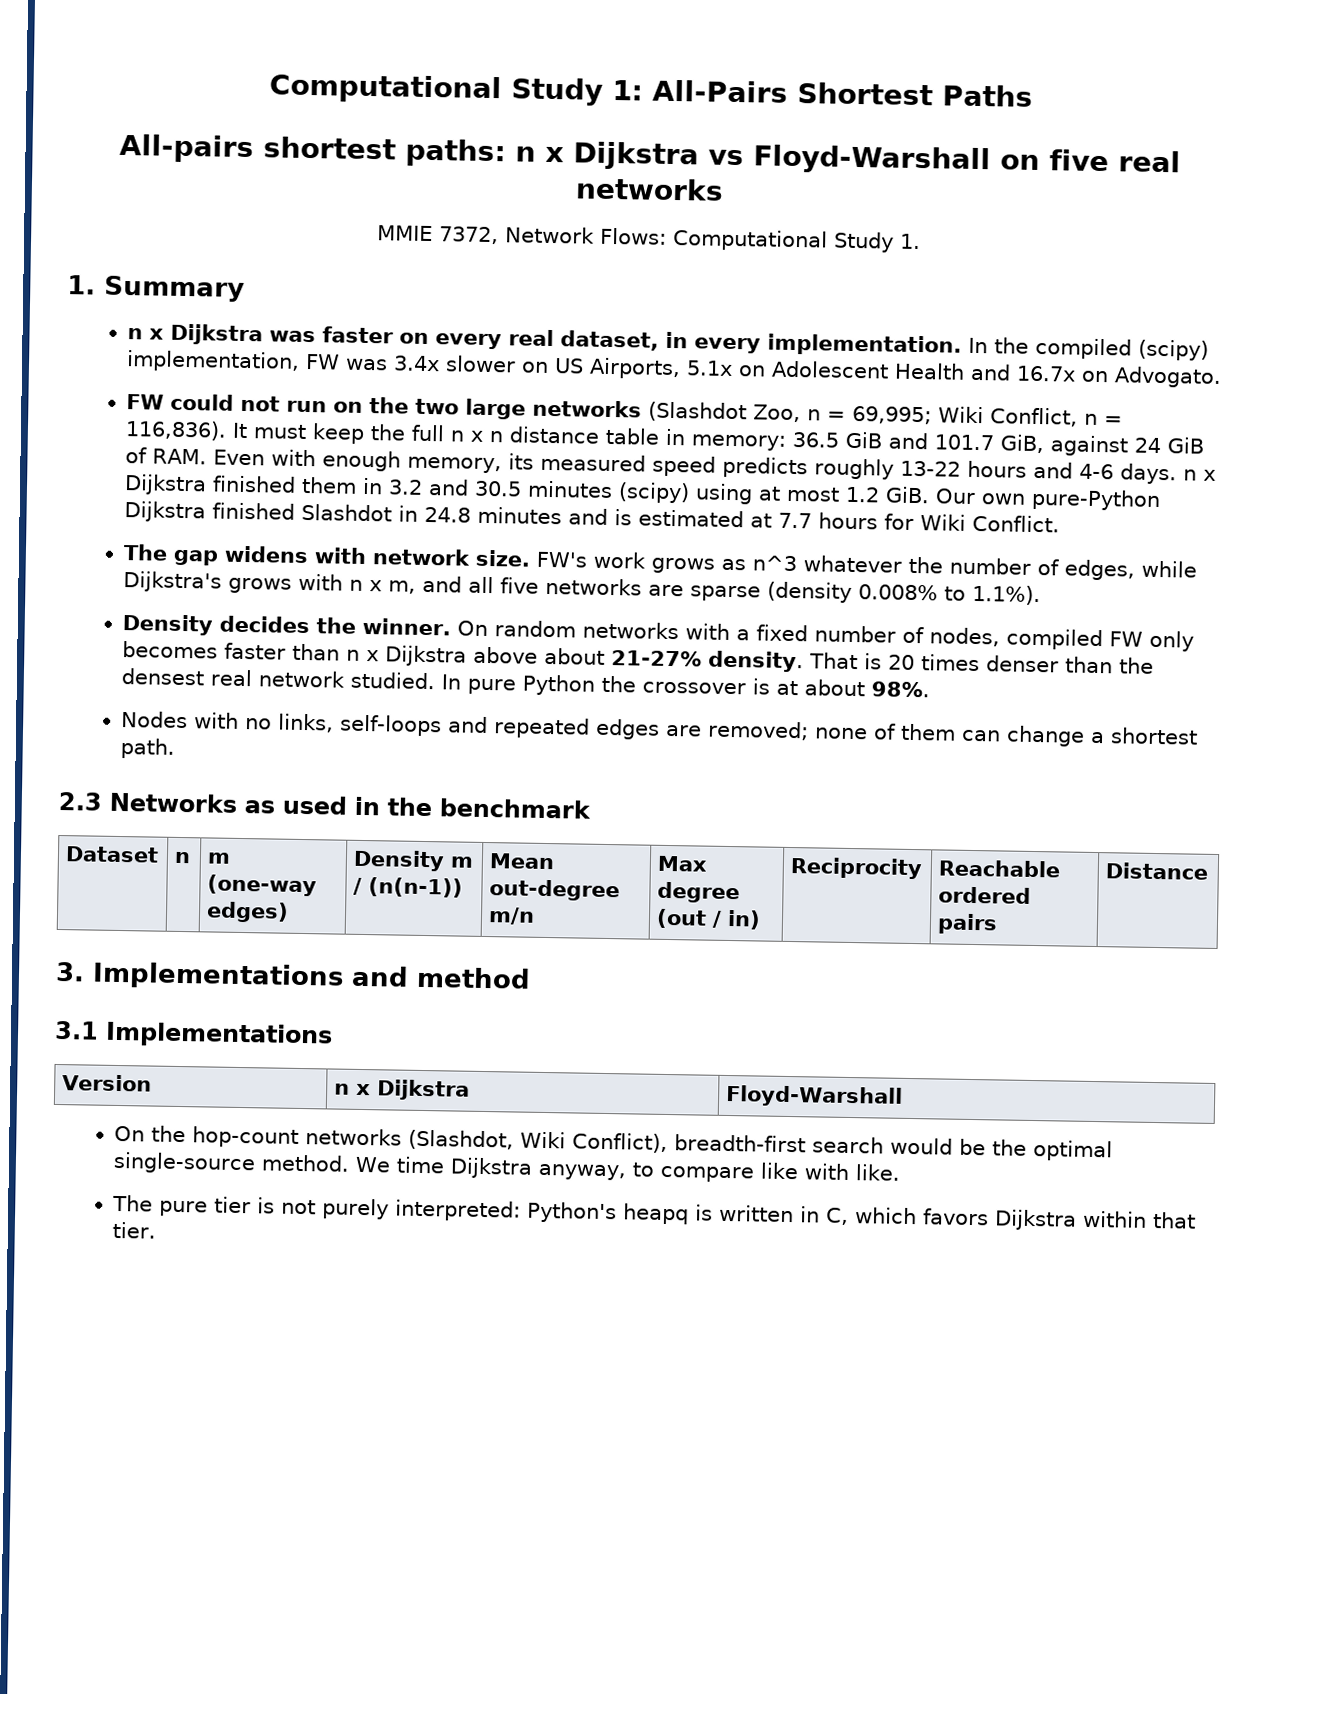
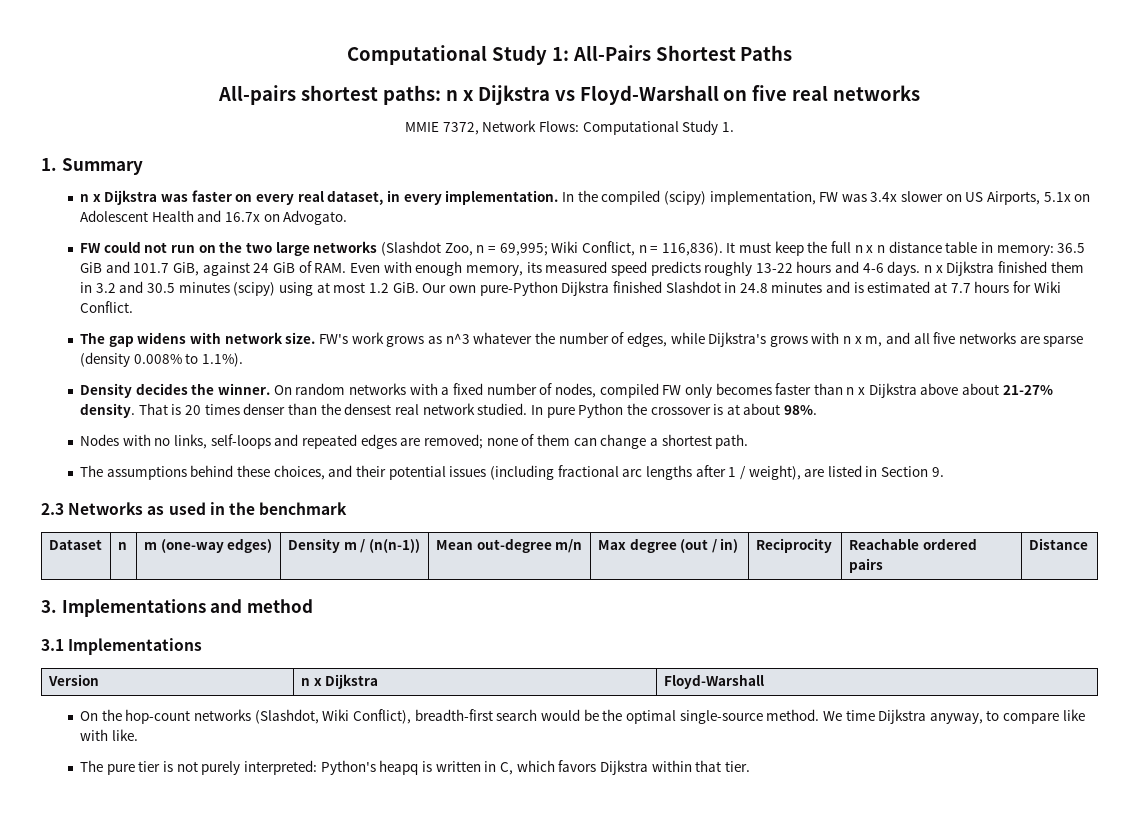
+ The assumptions behind these choices, and their potential issues (including fractional arc lengths after 1 / weight), are listed in Section 9.

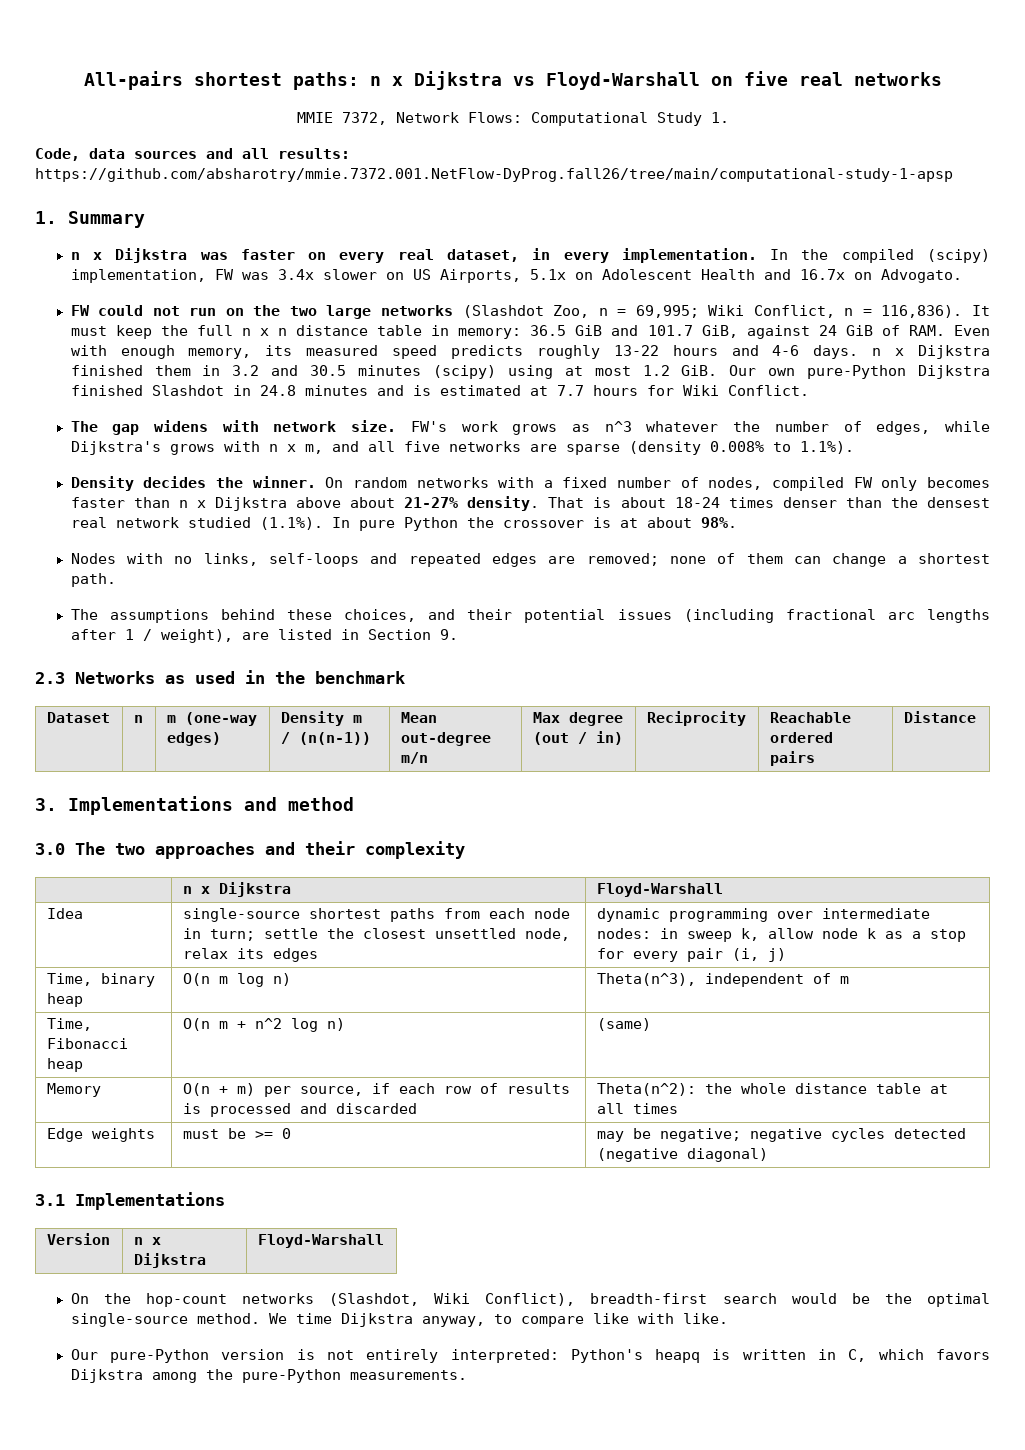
- Computational Study 1: All-Pairs Shortest Paths
+ Code, data sources and all results: https://github.com/absharotry/mmie.7372.001.NetFlow-DyProg.fall26/tree/main/computational-study-1-apsp
- That is 20 times denser than the densest real network studied. In pure Python the crossover is at about 98%.
+ That is about 18-24 times denser than the densest real network studied (1.1%). In pure Python the crossover is at about 98%.
+ 3.0 The two approaches and their complexity
+ | n x Dijkstra | Floyd-Warshall
+ Idea | single-source shortest paths from each node in turn; settle the closest unsettled node, relax its edges | dynamic programming over intermediate nodes: in sweep k, allow node k as a stop for every pair (i, j)
+ Time, binary heap | O(n m log n) | Theta(n^3), independent of m
+ Time, Fibonacci heap | O(n m + n^2 log n) | (same)
+ Memory | O(n + m) per source, if each row of results is processed and discarded | Theta(n^2): the whole distance table at all times
+ Edge weights | must be >= 0 | may be negative; negative cycles detected (negative diagonal)
- The pure tier is not purely interpreted: Python's heapq is written in C, which favors Dijkstra within that tier.
+ Our pure-Python version is not entirely interpreted: Python's heapq is written in C, which favors Dijkstra among the pure-Python measurements.

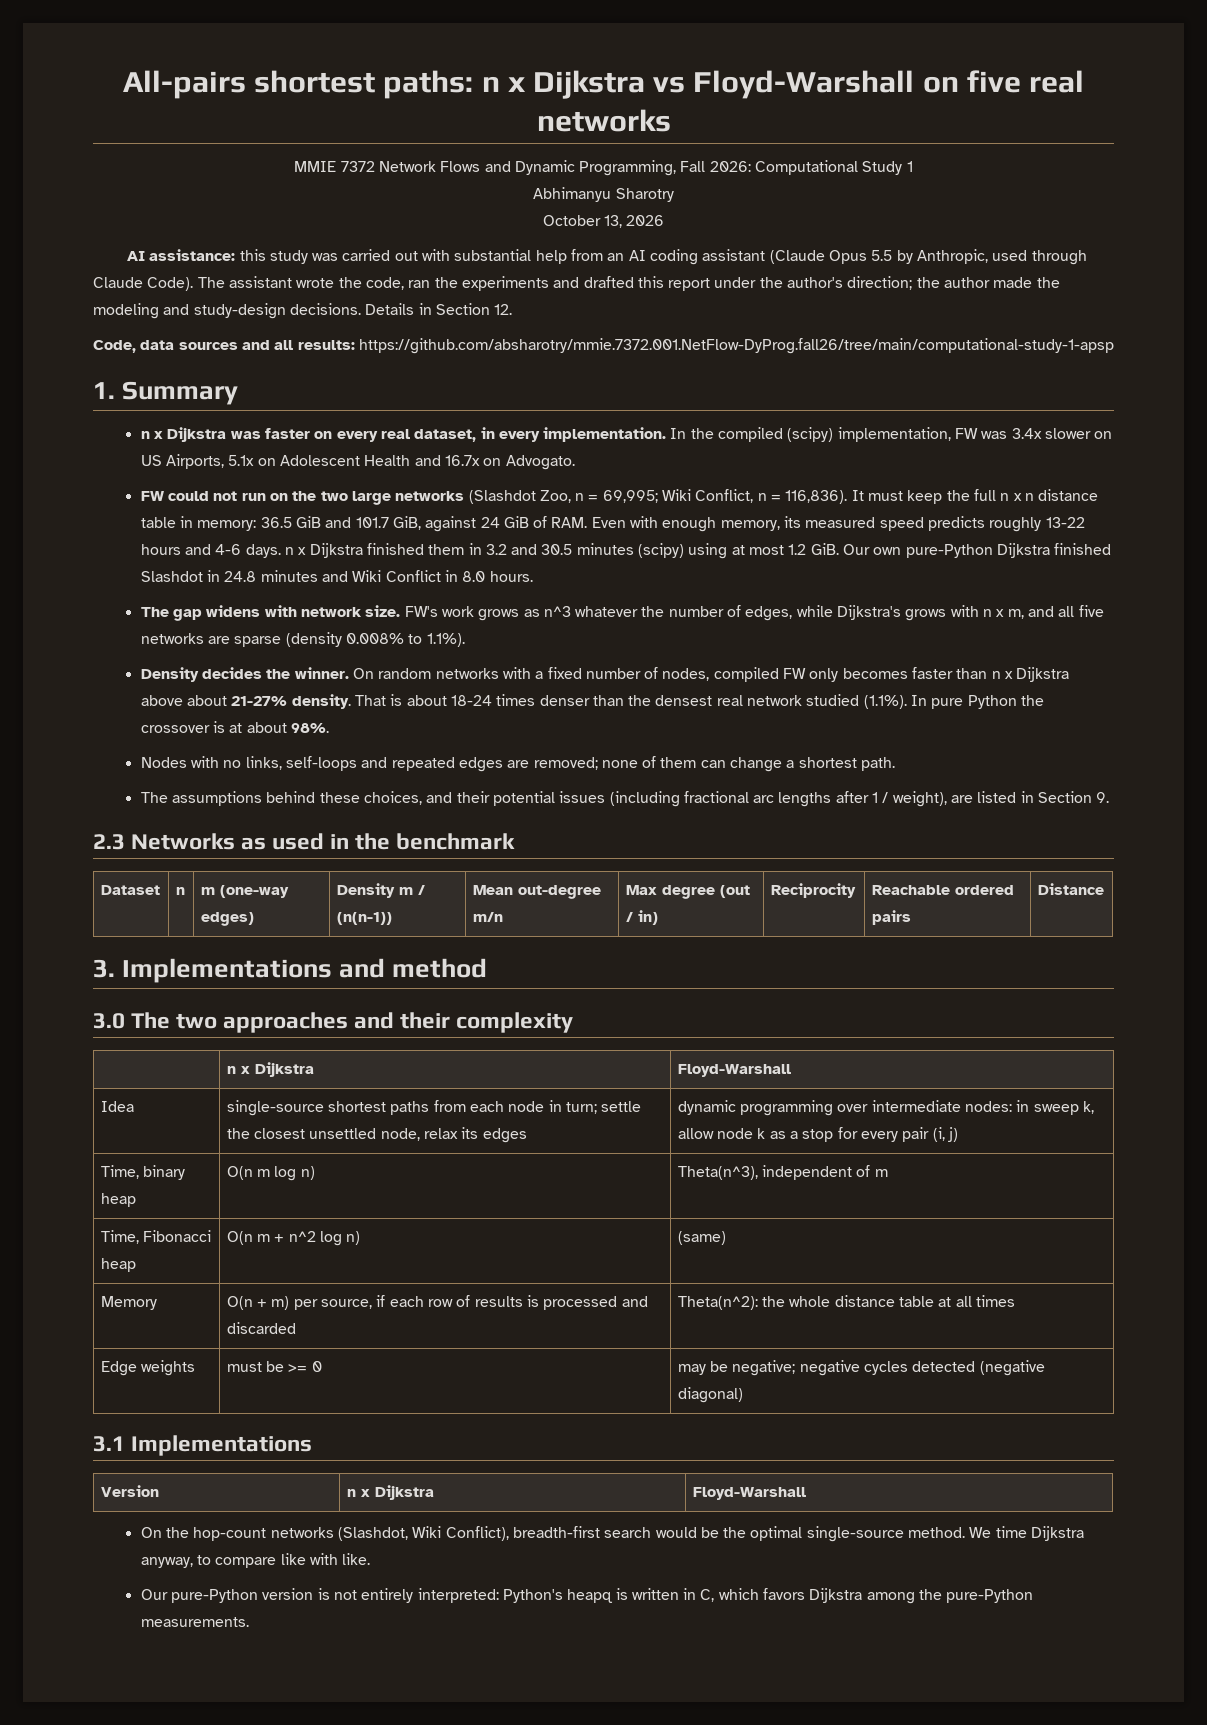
- MMIE 7372, Network Flows: Computational Study 1.
+ MMIE 7372 Network Flows and Dynamic Programming, Fall 2026: Computational Study 1
+ Abhimanyu Sharotry
+ October 13, 2026
+ AI assistance: this study was carried out with substantial help from an AI coding assistant (Claude Opus 5.5 by Anthropic, used through Claude Code). The assistant wrote the code, ran the experiments and drafted this report under the author's direction; the author made the modeling and study-design decisions. Details in Section 12.
- 36.5 GiB and 101.7 GiB, against 24 GiB of RAM. Even with enough memory, its measured speed predicts roughly 13-22 hours and 4-6 days. n x Dijkstra finished them in 3.2 and 30.5 minutes (scipy) using at most 1.2 GiB. Our own pure-Python Dijkstra finished Slashdot in 24.8 minutes and is estimated at 7.7 hours for Wiki Conflict.
+ 36.5 GiB and 101.7 GiB, against 24 GiB of RAM. Even with enough memory, its measured speed predicts roughly 13-22 hours and 4-6 days. n x Dijkstra finished them in 3.2 and 30.5 minutes (scipy) using at most 1.2 GiB. Our own pure-Python Dijkstra finished Slashdot in 24.8 minutes and Wiki Conflict in 8.0 hours.

